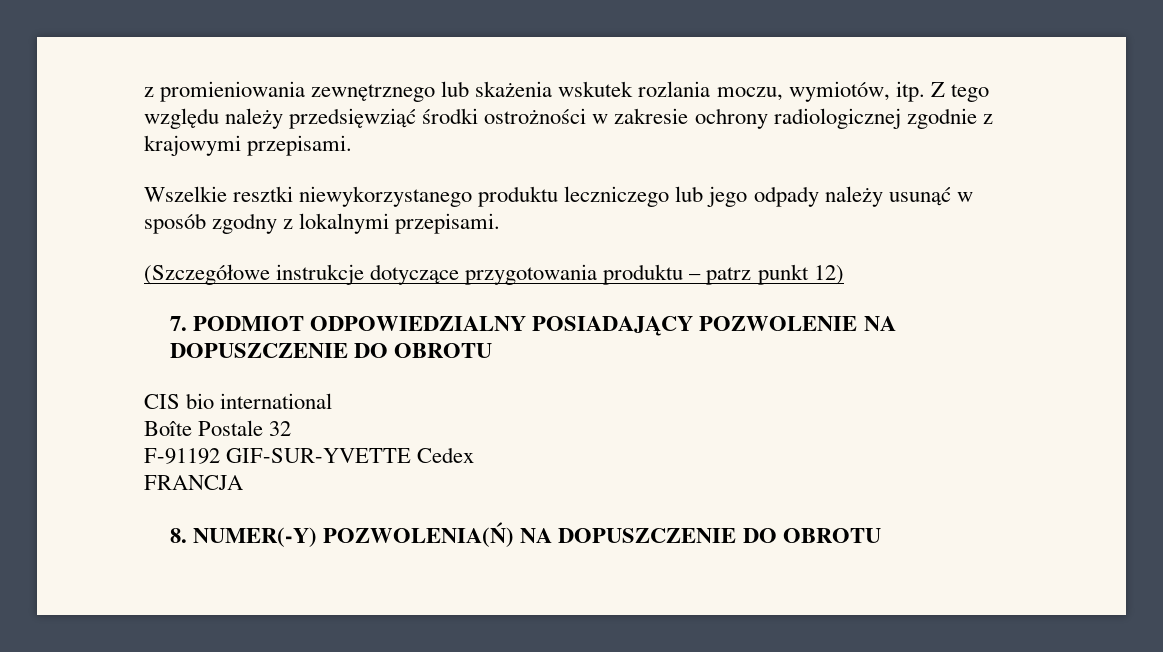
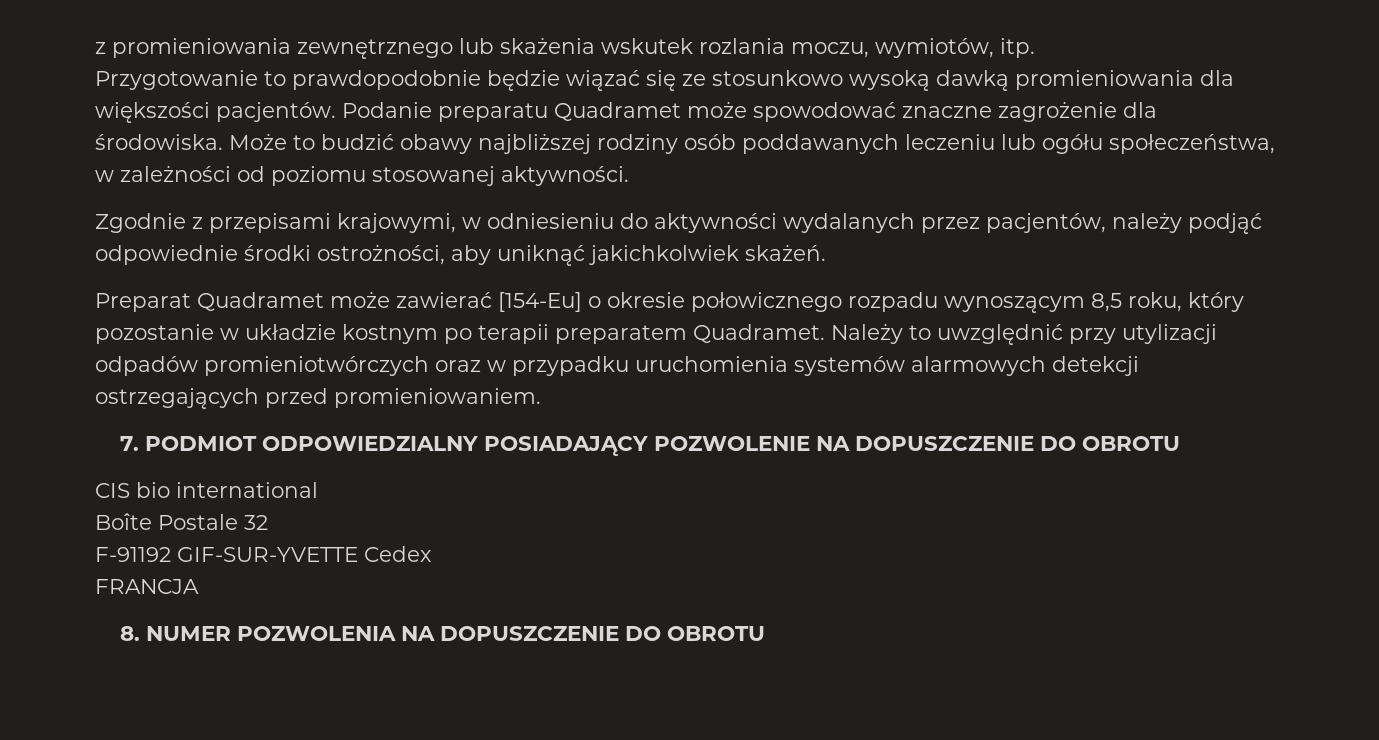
- z promieniowania zewnętrznego lub skażenia wskutek rozlania moczu, wymiotów, itp. Z tego względu należy przedsięwziąć środki ostrożności w zakresie ochrony radiologicznej zgodnie z krajowymi przepisami.
- Wszelkie resztki niewykorzystanego produktu leczniczego lub jego odpady należy usunąć w sposób zgodny z lokalnymi przepisami.
- (Szczegółowe instrukcje dotyczące przygotowania produktu – patrz punkt 12)
+ z promieniowania zewnętrznego lub skażenia wskutek rozlania moczu, wymiotów, itp.
+ Przygotowanie to prawdopodobnie będzie wiązać się ze stosunkowo wysoką dawką promieniowania dla większości pacjentów. Podanie preparatu Quadramet może spowodować znaczne zagrożenie dla środowiska. Może to budzić obawy najbliższej rodziny osób poddawanych leczeniu lub ogółu społeczeństwa, w zależności od poziomu stosowanej aktywności.
+ Zgodnie z przepisami krajowymi, w odniesieniu do aktywności wydalanych przez pacjentów, należy podjąć odpowiednie środki ostrożności, aby uniknąć jakichkolwiek skażeń.
+ Preparat Quadramet może zawierać [154-Eu] o okresie połowicznego rozpadu wynoszącym 8,5 roku, który pozostanie w układzie kostnym po terapii preparatem Quadramet. Należy to uwzględnić przy utylizacji odpadów promieniotwórczych oraz w przypadku uruchomienia systemów alarmowych detekcji ostrzegających przed promieniowaniem.
- 8. NUMER(-Y) POZWOLENIA(Ń) NA DOPUSZCZENIE DO OBROTU
+ 8. NUMER POZWOLENIA NA DOPUSZCZENIE DO OBROTU

